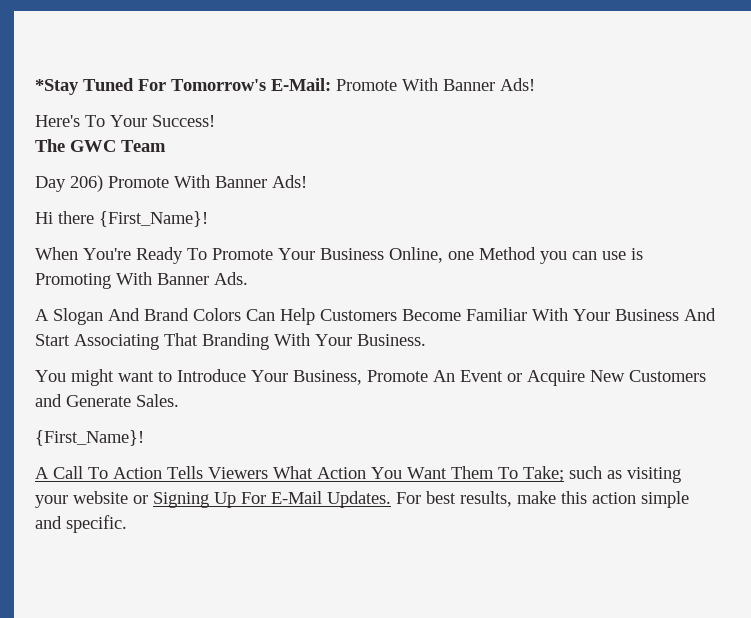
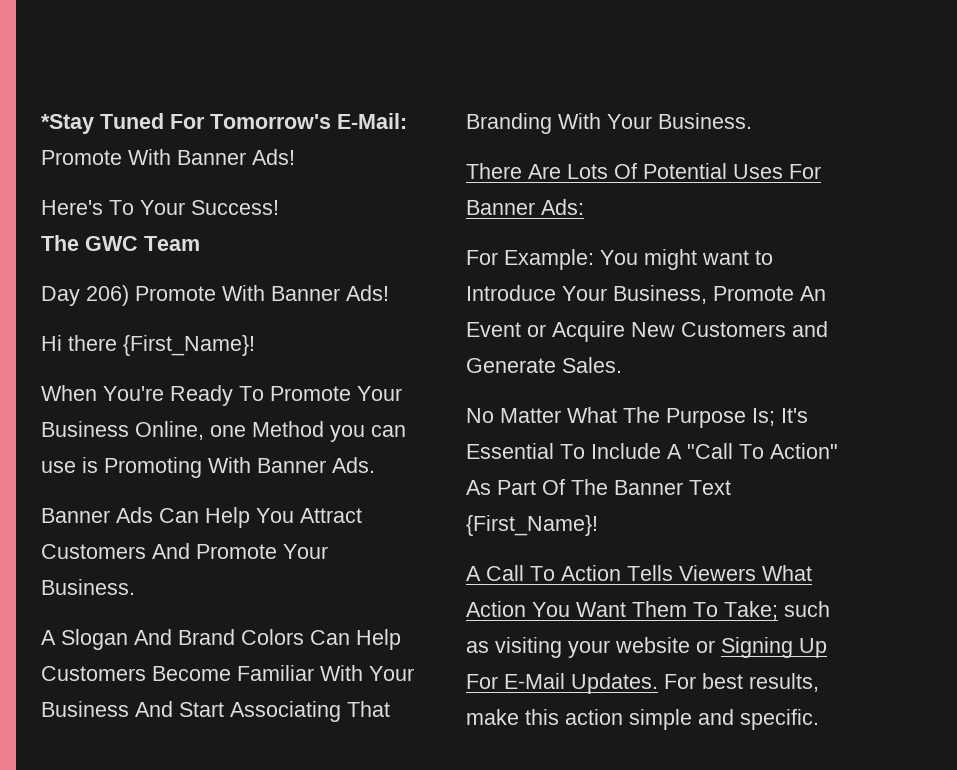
+ Banner Ads Can Help You Attract Customers And Promote Your Business.
- You might want to Introduce Your Business, Promote An Event or Acquire New Customers and Generate Sales.
- {First_Name}!
+ There Are Lots Of Potential Uses For Banner Ads:
+ For Example: You might want to Introduce Your Business, Promote An Event or Acquire New Customers and Generate Sales.
+ No Matter What The Purpose Is; It's Essential To Include A "Call To Action" As Part Of The Banner Text {First_Name}!

